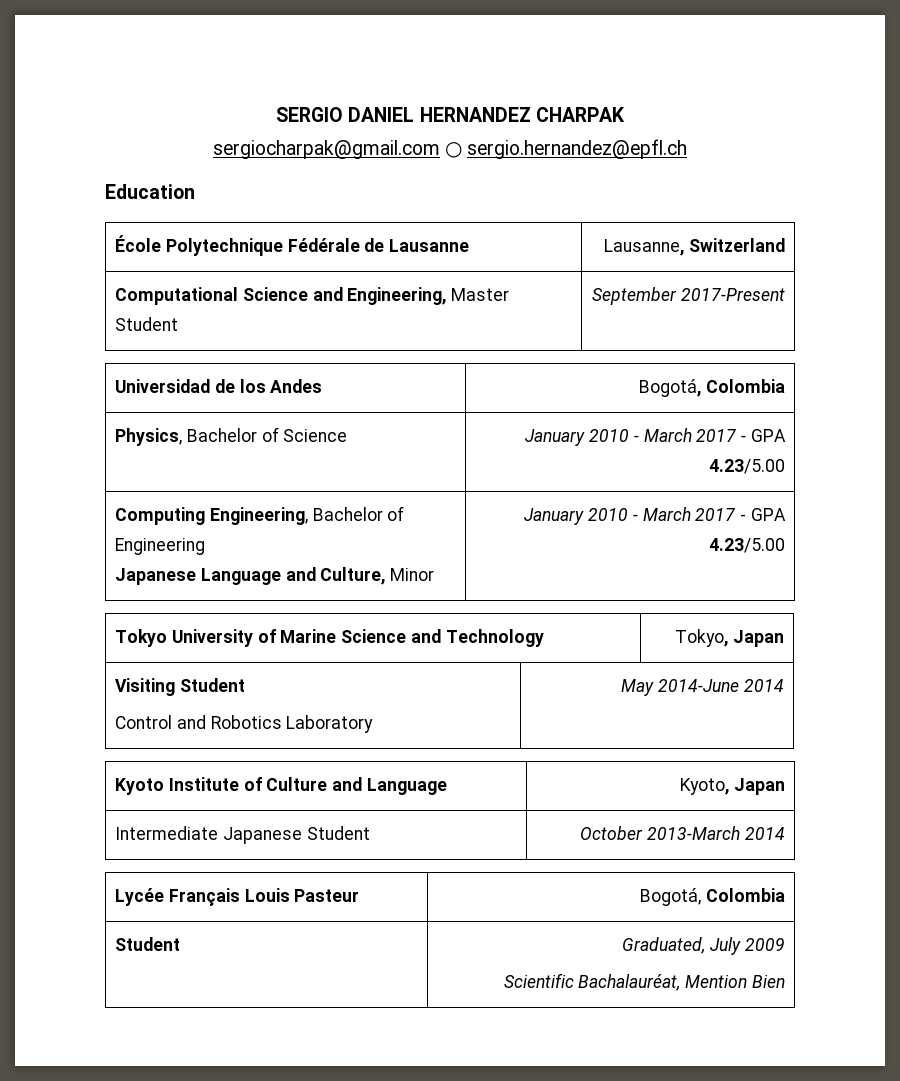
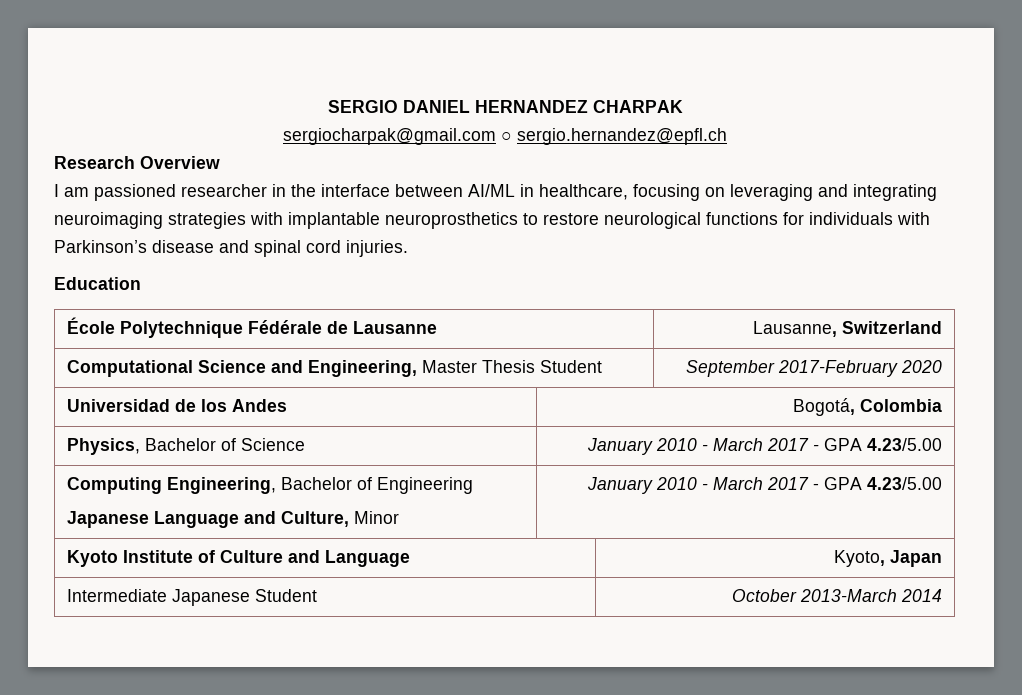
+ Research Overview
+ I am passioned researcher in the interface between AI/ML in healthcare, focusing on leveraging and integrating neuroimaging strategies with implantable neuroprosthetics to restore neurological functions for individuals with Parkinson’s disease and spinal cord injuries.
- Computational Science and Engineering, Master Student | September 2017-Present
+ Computational Science and Engineering, Master Thesis Student | September 2017-February 2020
- Tokyo University of Marine Science and Technology | Tokyo, Japan
- Visiting Student
- Control and Robotics Laboratory | May 2014-June 2014
- Lycée Français Louis Pasteur | Bogotá, Colombia
- Student | Graduated, July 2009
- Scientific Bachalauréat, Mention Bien

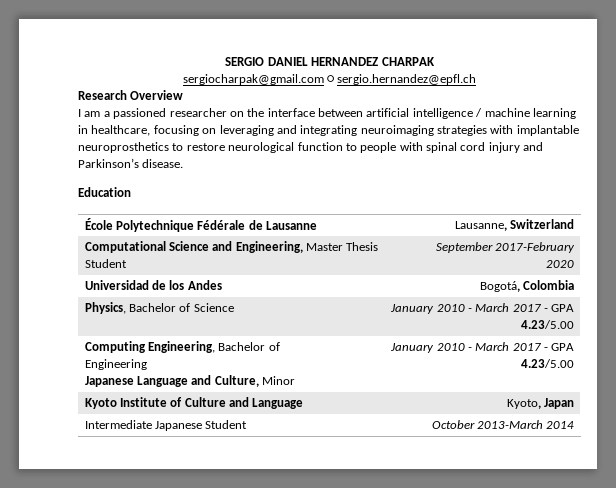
- I am passioned researcher in the interface between AI/ML in healthcare, focusing on leveraging and integrating neuroimaging strategies with implantable neuroprosthetics to restore neurological functions for individuals with Parkinson’s disease and spinal cord injuries.
+ I am a passioned researcher on the interface between artificial intelligence / machine learning in healthcare, focusing on leveraging and integrating neuroimaging strategies with implantable neuroprosthetics to restore neurological function to people with spinal cord injury and Parkinson’s disease.

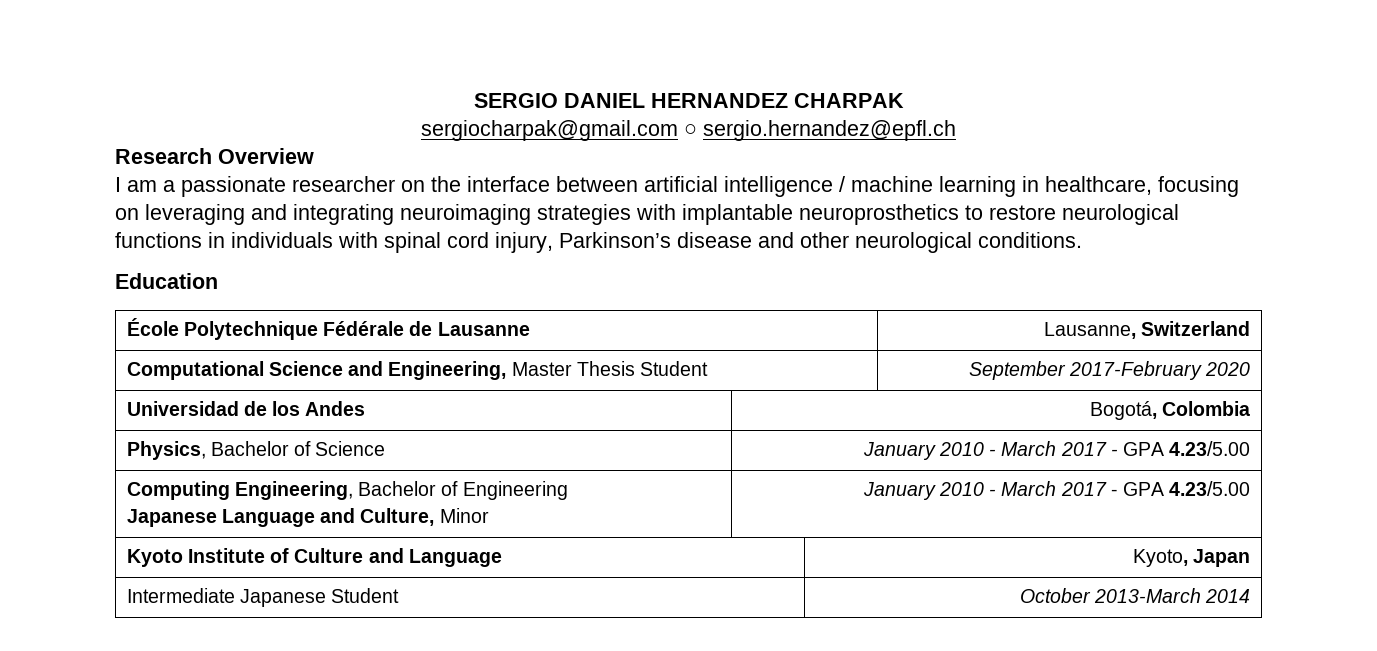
- I am a passioned researcher on the interface between artificial intelligence / machine learning in healthcare, focusing on leveraging and integrating neuroimaging strategies with implantable neuroprosthetics to restore neurological function to people with spinal cord injury and Parkinson’s disease.
+ I am a passionate researcher on the interface between artificial intelligence / machine learning in healthcare, focusing on leveraging and integrating neuroimaging strategies with implantable neuroprosthetics to restore neurological functions in individuals with spinal cord injury, Parkinson’s disease and other neurological conditions.

